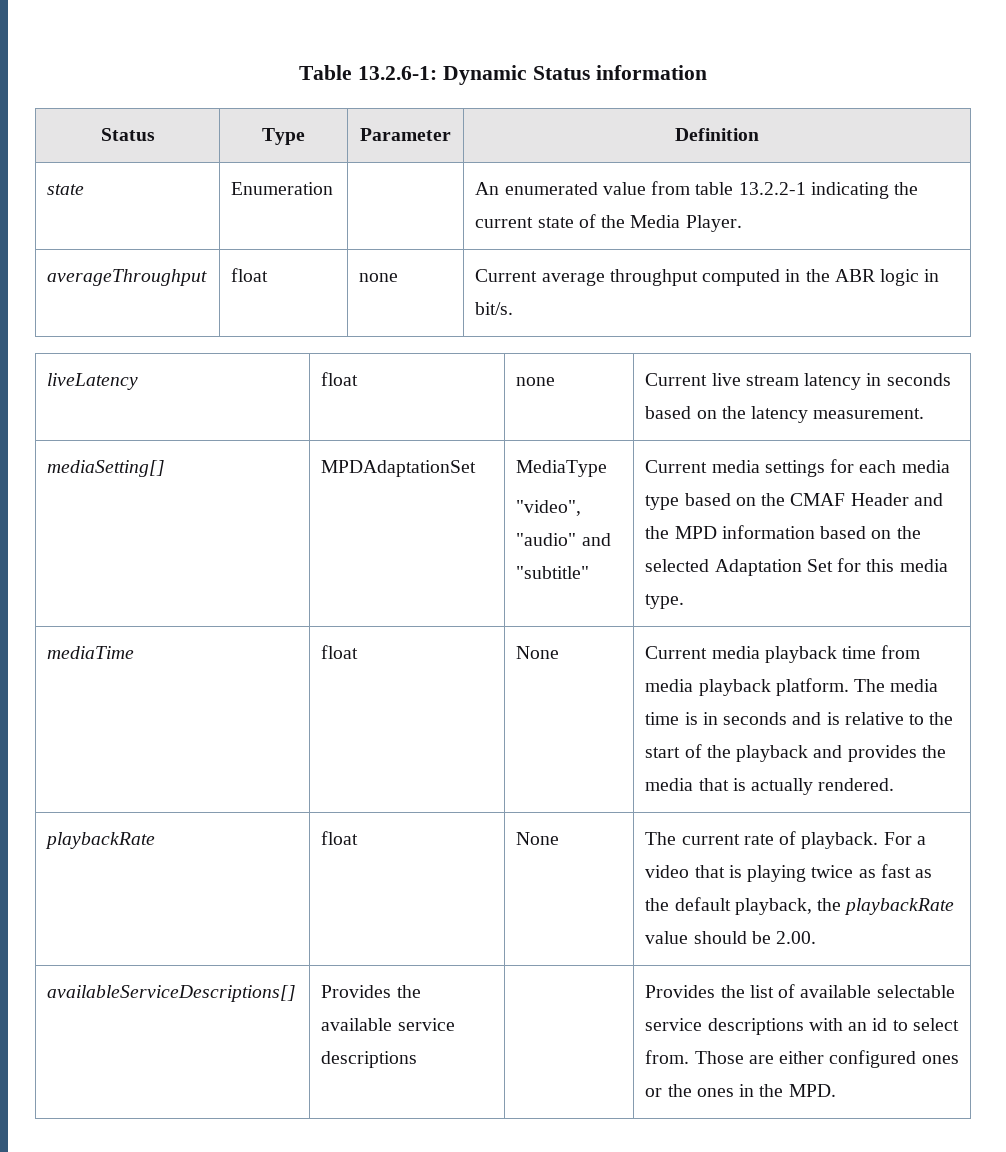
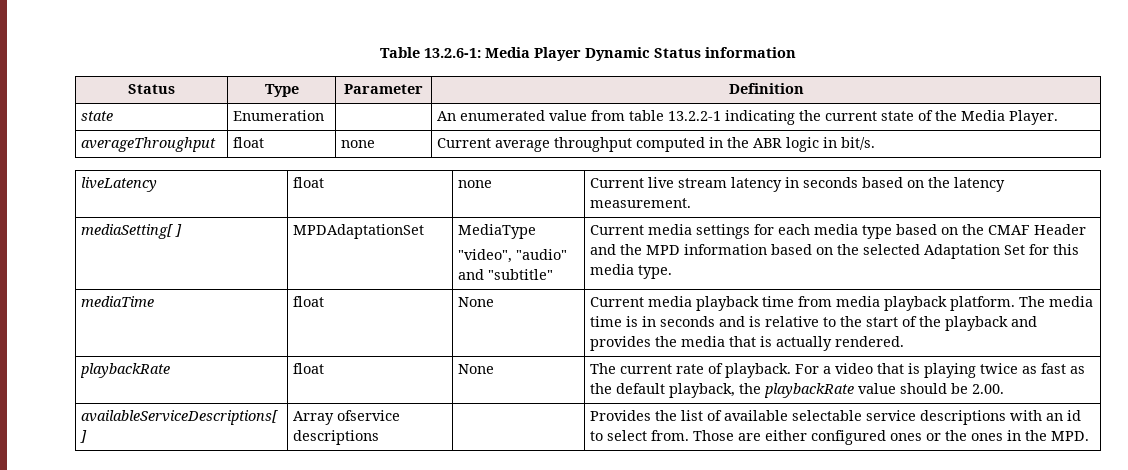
- Table 13.2.6-1: Dynamic Status information
+ Table 13.2.6-1: Media Player Dynamic Status information
- mediaSetting[] | MPDAdaptationSet | MediaType
+ mediaSetting[ ] | MPDAdaptationSet | MediaType
- availableServiceDescriptions[] | Provides the available service descriptions | | Provides the list of available selectable service descriptions with an id to select from. Those are either configured ones or the ones in the MPD.
+ availableServiceDescriptions[ ] | Array ofservice descriptions | | Provides the list of available selectable service descriptions with an id to select from. Those are either configured ones or the ones in the MPD.

